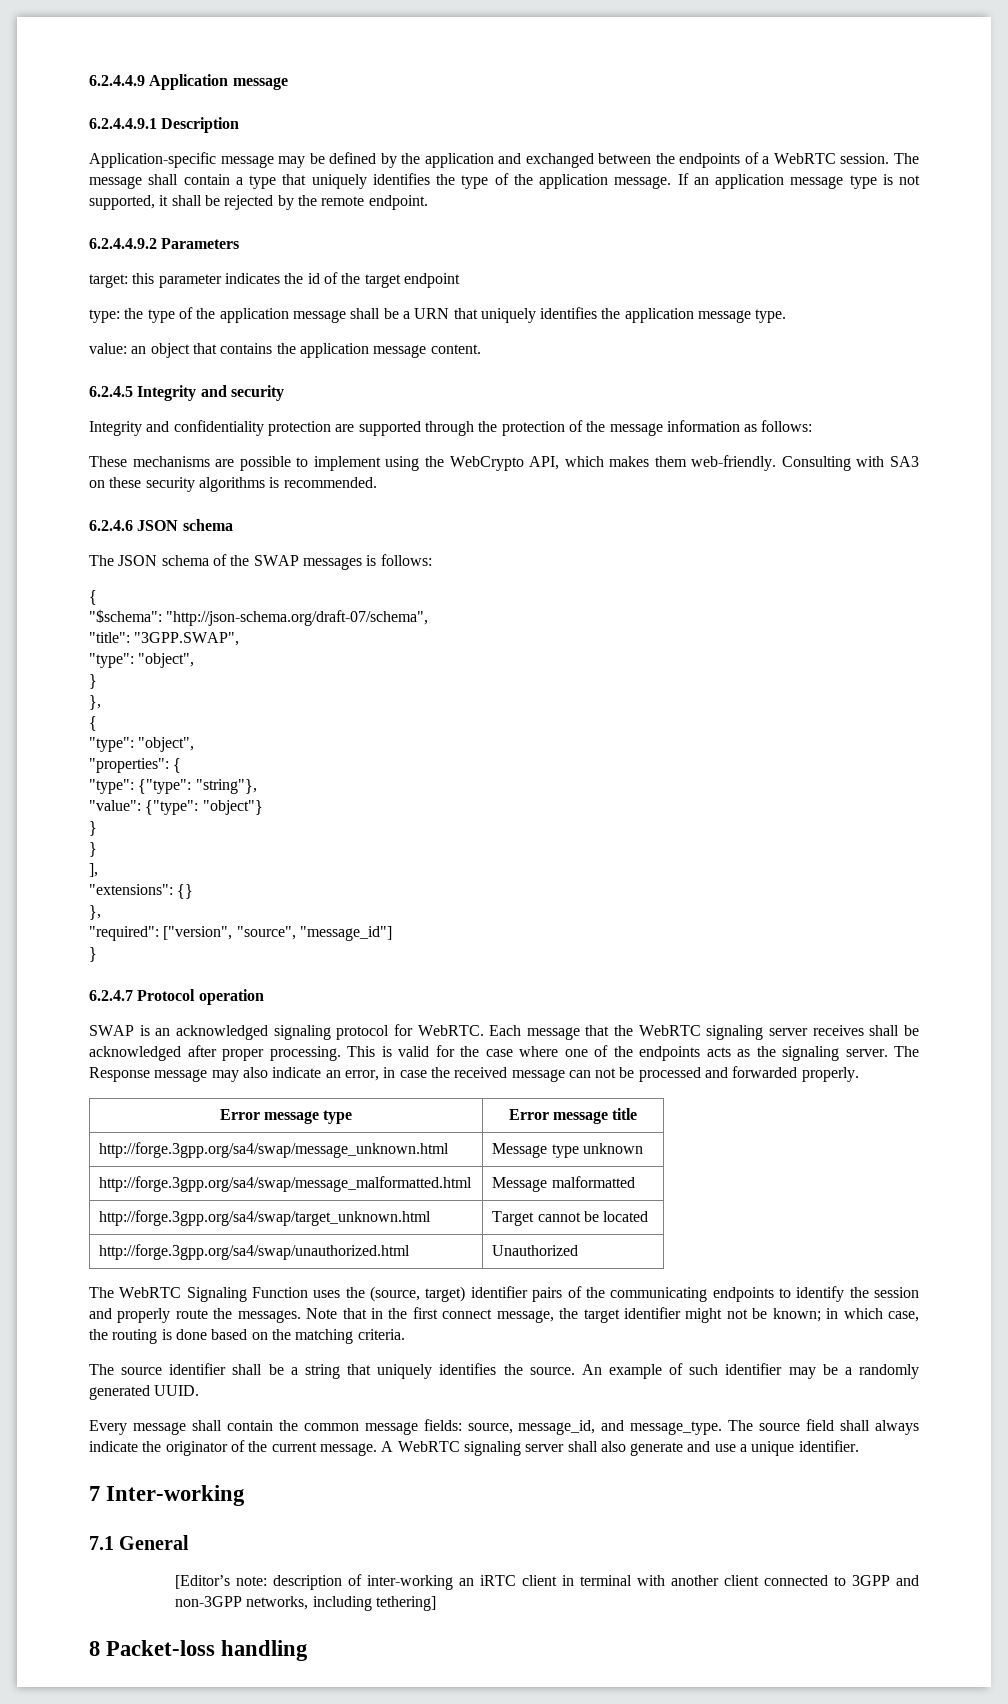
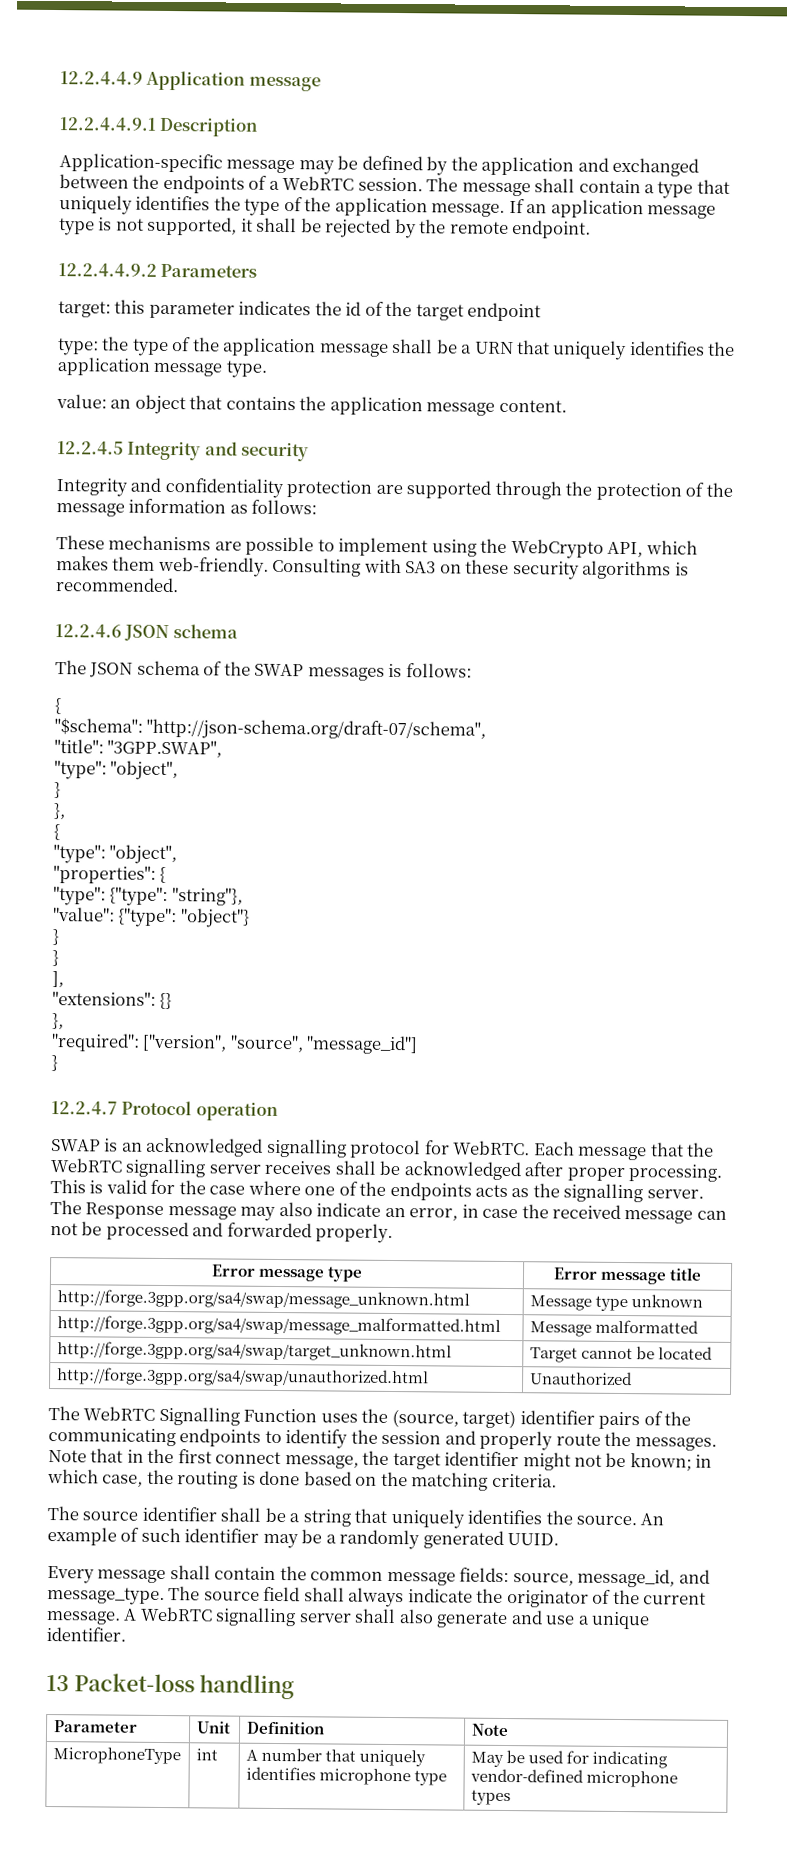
- 6.2.4.4.9 Application message
+ 12.2.4.4.9 Application message
- 6.2.4.4.9.1 Description
+ 12.2.4.4.9.1 Description
- 6.2.4.4.9.2 Parameters
+ 12.2.4.4.9.2 Parameters
- 6.2.4.5 Integrity and security
+ 12.2.4.5 Integrity and security
- 6.2.4.6 JSON schema
+ 12.2.4.6 JSON schema
- 6.2.4.7 Protocol operation
+ 12.2.4.7 Protocol operation
- SWAP is an acknowledged signaling protocol for WebRTC.
+ SWAP is an acknowledged signalling protocol for WebRTC.
- Each message that the WebRTC signaling server receives shall be acknowledged after proper processing.
+ Each message that the WebRTC signalling server receives shall be acknowledged after proper processing.
- This is valid for the case where one of the endpoints acts as the signaling server.
+ This is valid for the case where one of the endpoints acts as the signalling server.
- The WebRTC Signaling Function uses the (source, target) identifier pairs of the communicating endpoints to identify the session and properly route the messages.
+ The WebRTC Signalling Function uses the (source, target) identifier pairs of the communicating endpoints to identify the session and properly route the messages.
- A WebRTC signaling server shall also generate and use a unique identifier.
+ A WebRTC signalling server shall also generate and use a unique identifier.
- 7 Inter-working
- 7.1 General
- [Editor’s note: description of inter-working an iRTC client in terminal with another client connected to 3GPP and non-3GPP networks, including tethering]
- 8 Packet-loss handling
+ 13 Packet-loss handling
+ Parameter | Unit | Definition | Note
+ MicrophoneType | int | A number that uniquely identifies microphone type | May be used for indicating vendor-defined microphone types

